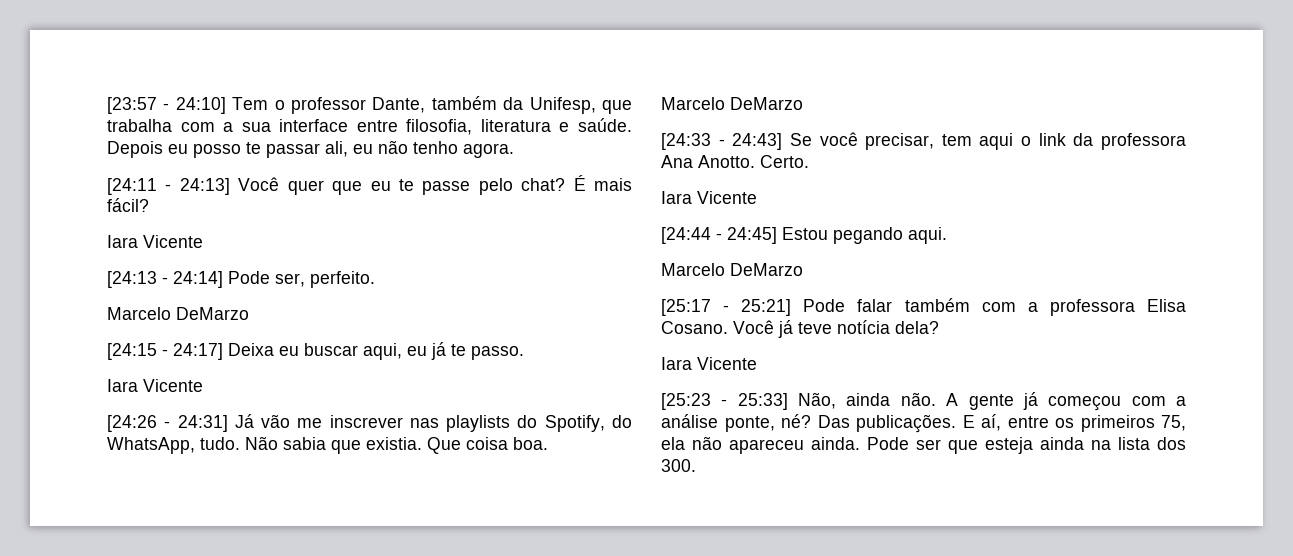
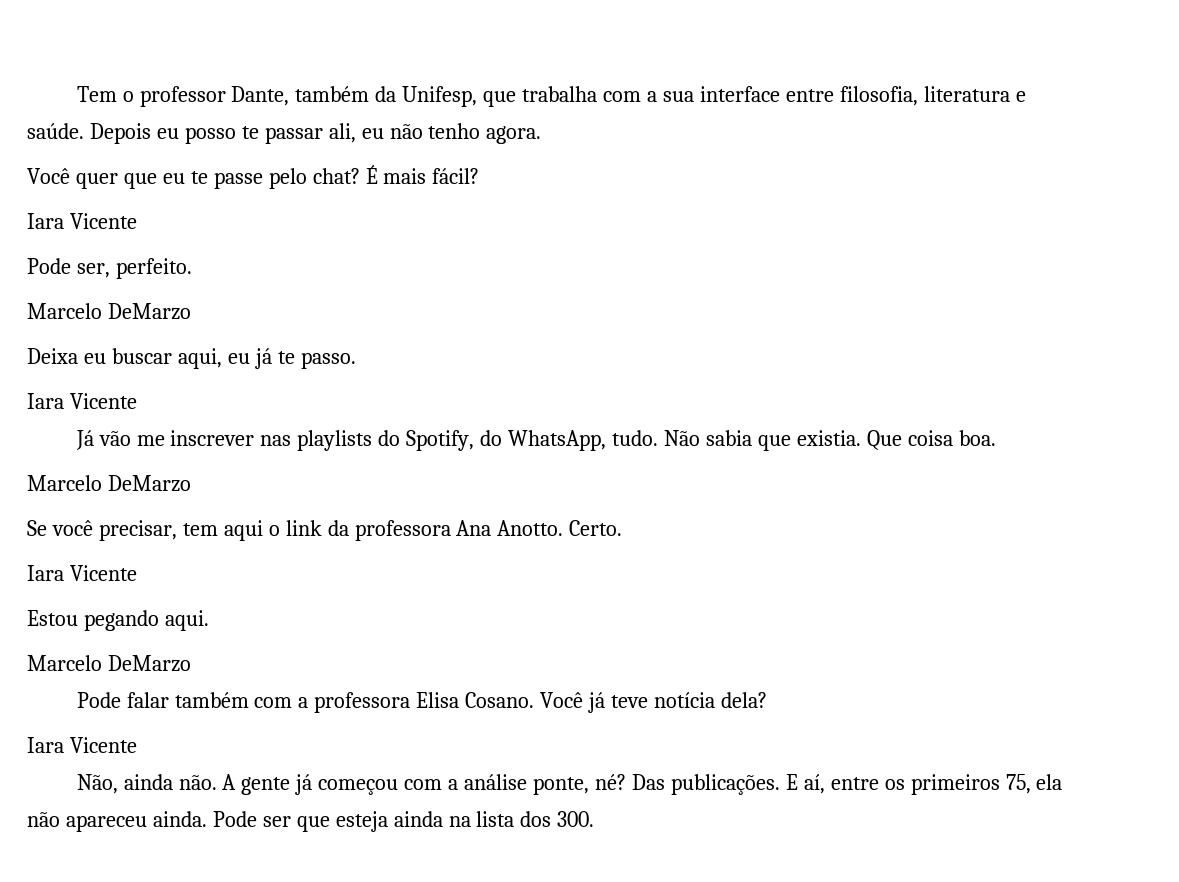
- [23:57 - 24:10] Tem o professor Dante, também da Unifesp, que trabalha com a sua interface entre filosofia, literatura e saúde.
+ Tem o professor Dante, também da Unifesp, que trabalha com a sua interface entre filosofia, literatura e saúde.
- [24:11 - 24:13] Você quer que eu te passe pelo chat?
+ Você quer que eu te passe pelo chat?
- [24:13 - 24:14] Pode ser, perfeito.
+ Pode ser, perfeito.
- [24:15 - 24:17] Deixa eu buscar aqui, eu já te passo.
+ Deixa eu buscar aqui, eu já te passo.
- [24:26 - 24:31] Já vão me inscrever nas playlists do Spotify, do WhatsApp, tudo.
+ Já vão me inscrever nas playlists do Spotify, do WhatsApp, tudo.
- [24:33 - 24:43] Se você precisar, tem aqui o link da professora Ana Anotto.
+ Se você precisar, tem aqui o link da professora Ana Anotto.
- [24:44 - 24:45] Estou pegando aqui.
+ Estou pegando aqui.
- [25:17 - 25:21] Pode falar também com a professora Elisa Cosano.
+ Pode falar também com a professora Elisa Cosano.
- [25:23 - 25:33] Não, ainda não.
+ Não, ainda não.

